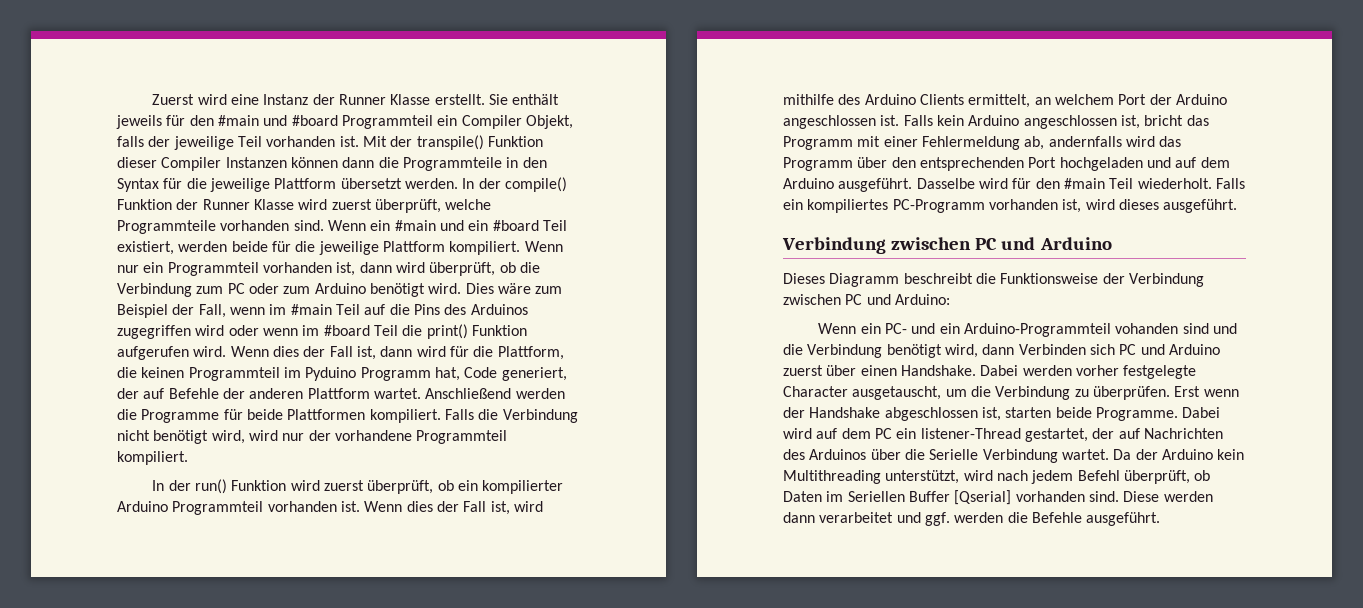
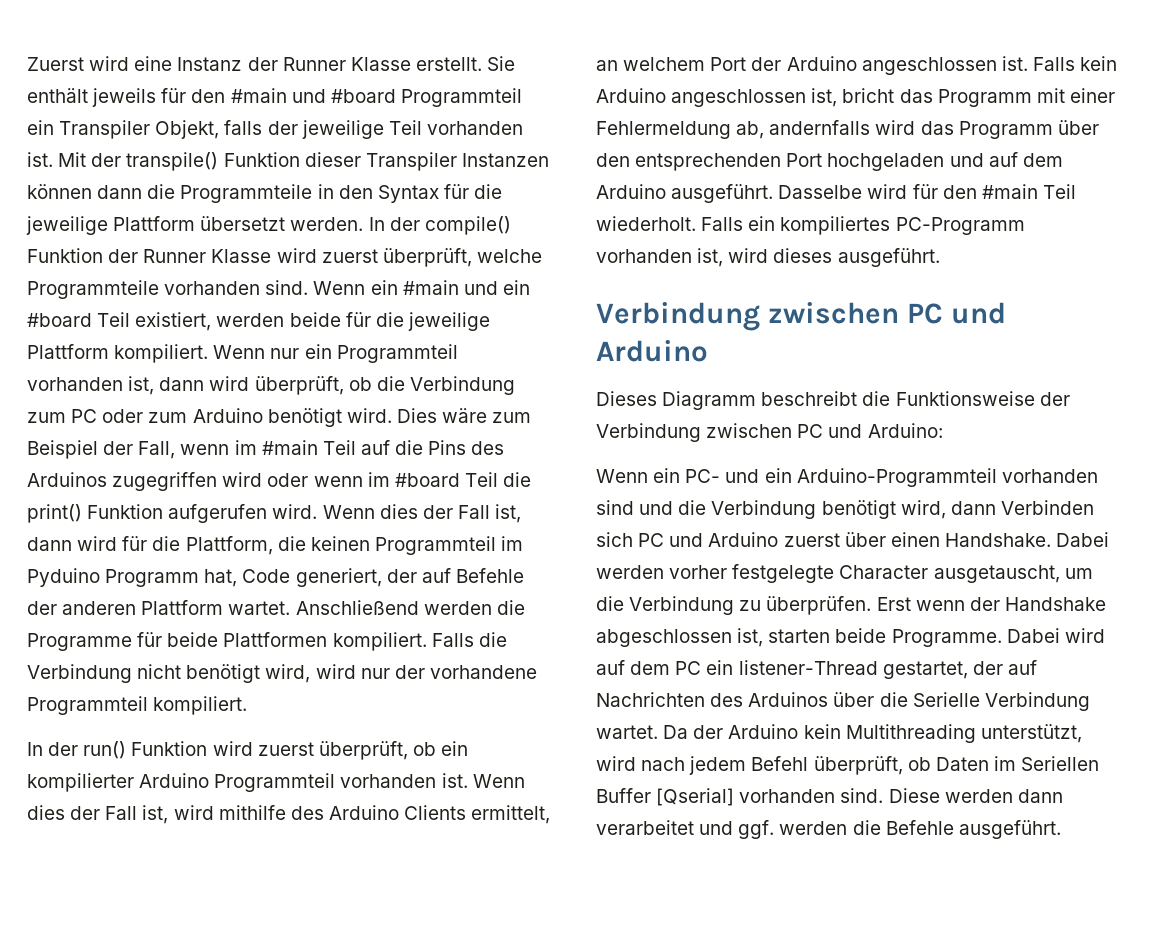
- Sie enthält jeweils für den #main und #board Programmteil ein Compiler Objekt, falls der jeweilige Teil vorhanden ist.
+ Sie enthält jeweils für den #main und #board Programmteil ein Transpiler Objekt, falls der jeweilige Teil vorhanden ist.
- Mit der transpile() Funktion dieser Compiler Instanzen können dann die Programmteile in den Syntax für die jeweilige Plattform übersetzt werden.
+ Mit der transpile() Funktion dieser Transpiler Instanzen können dann die Programmteile in den Syntax für die jeweilige Plattform übersetzt werden.
- Wenn ein PC- und ein Arduino-Programmteil vohanden sind und die Verbindung benötigt wird, dann Verbinden sich PC und Arduino zuerst über einen Handshake.
+ Wenn ein PC- und ein Arduino-Programmteil vorhanden sind und die Verbindung benötigt wird, dann Verbinden sich PC und Arduino zuerst über einen Handshake.

